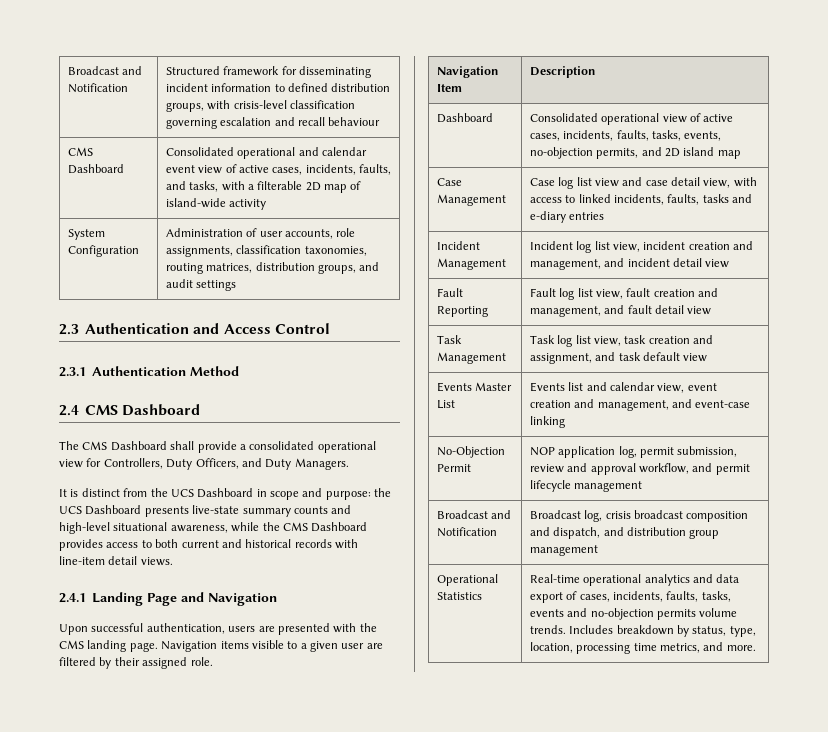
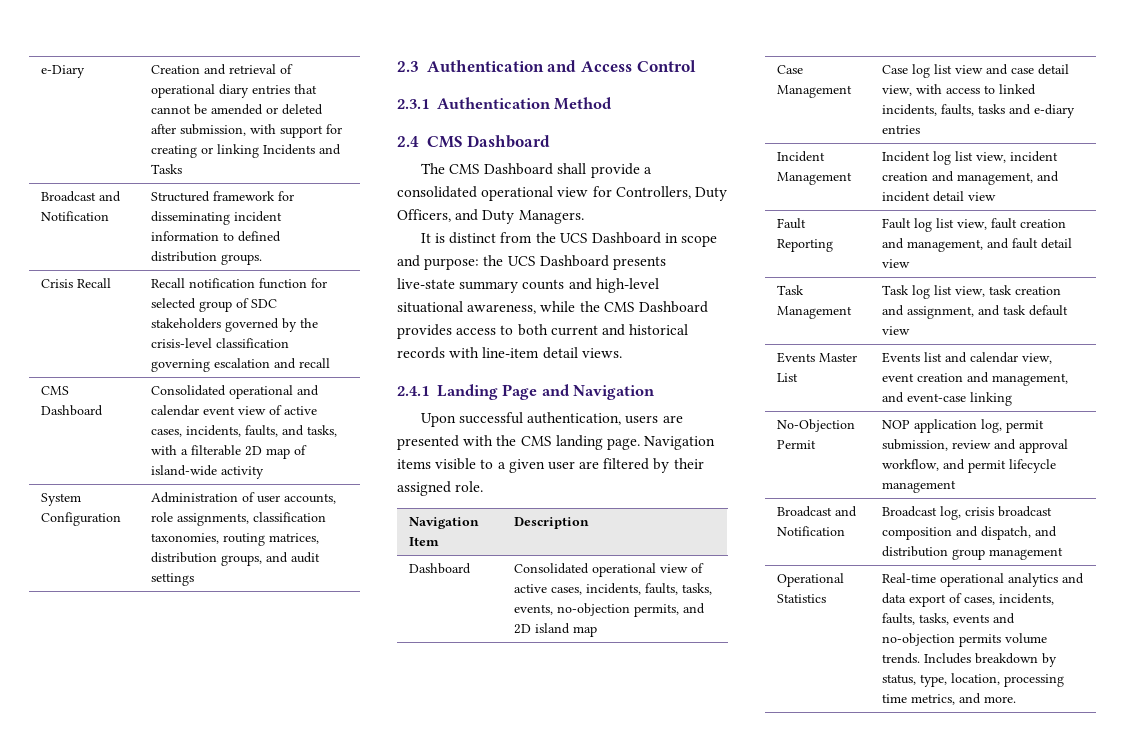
+ e-Diary | Creation and retrieval of operational diary entries that cannot be amended or deleted after submission, with support for creating or linking Incidents and Tasks
- Broadcast and Notification | Structured framework for disseminating incident information to defined distribution groups, with crisis-level classification governing escalation and recall behaviour
+ Broadcast and Notification | Structured framework for disseminating incident information to defined distribution groups.
+ Crisis Recall | Recall notification function for selected group of SDC stakeholders governed by the crisis-level classification governing escalation and recall

